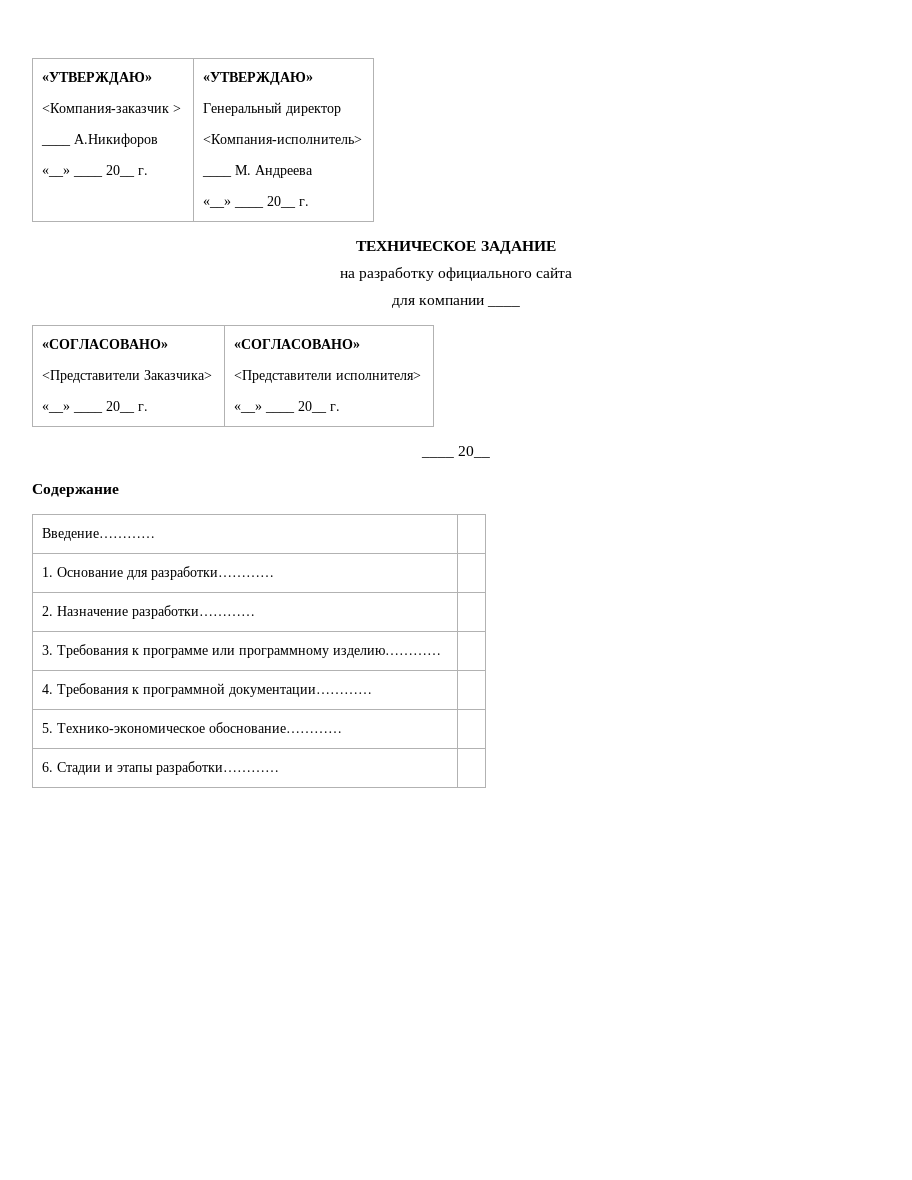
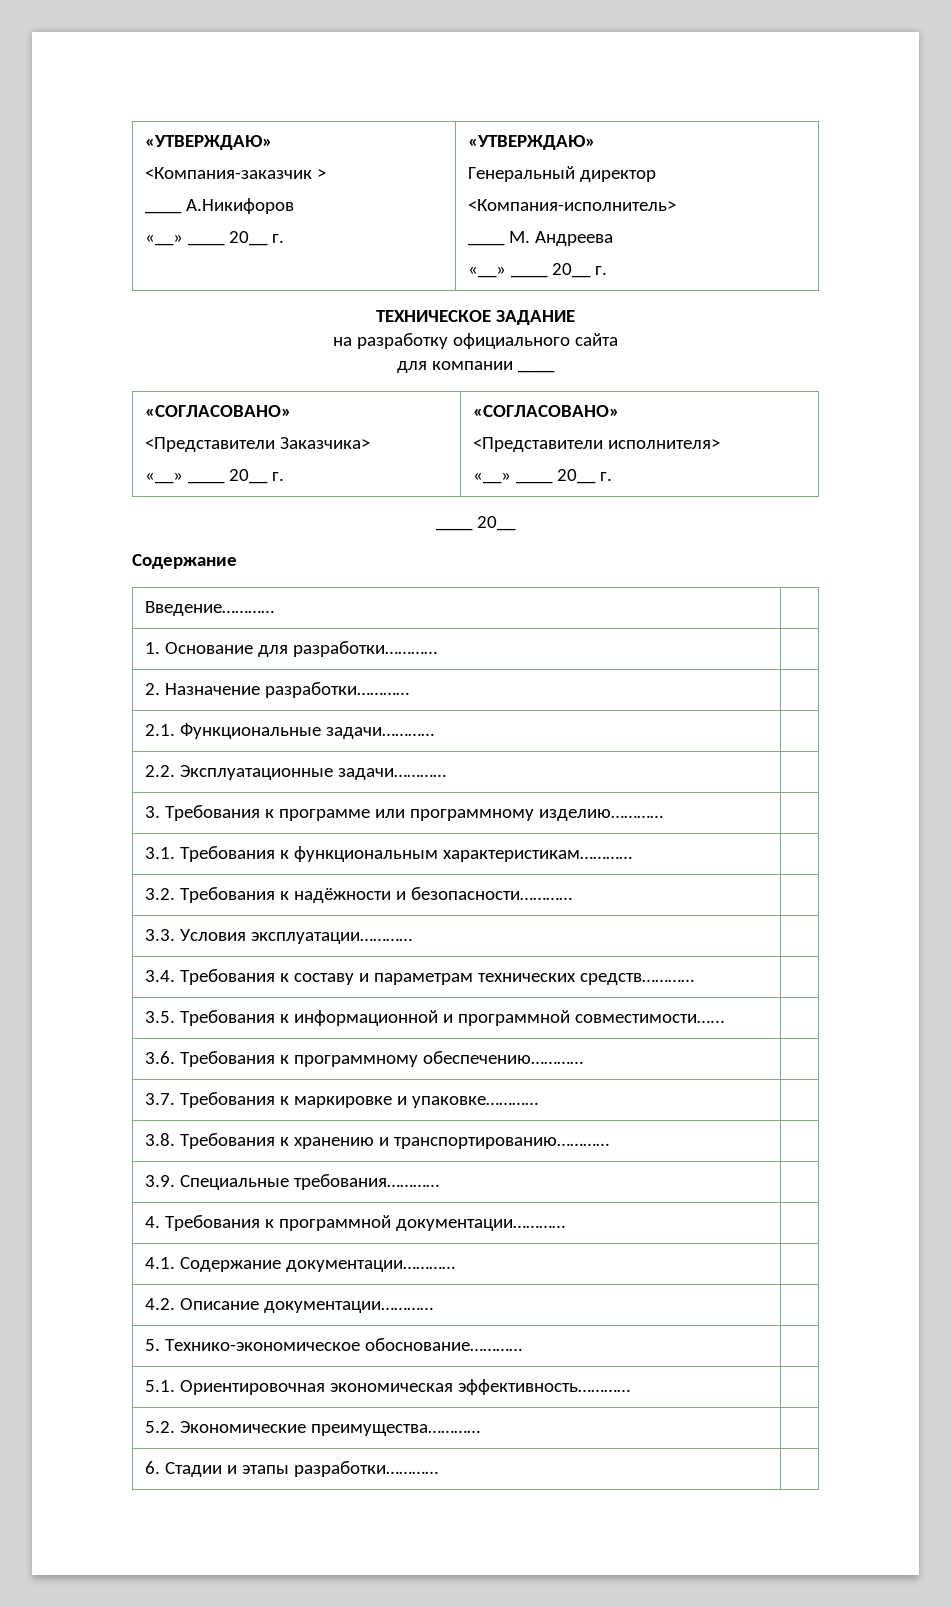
+ 2.1. Функциональные задачи………… |
+ 2.2. Эксплуатационные задачи………… |
+ 3.1. Требования к функциональным характеристикам………… |
+ 3.2. Требования к надёжности и безопасности………… |
+ 3.3. Условия эксплуатации………… |
+ 3.4. Требования к составу и параметрам технических средств………… |
+ 3.5. Требования к информационной и программной совместимости…... |
+ 3.6. Требования к программному обеспечению………… |
+ 3.7. Требования к маркировке и упаковке………… |
+ 3.8. Требования к хранению и транспортированию………… |
+ 3.9. Специальные требования………… |
+ 4.1. Содержание документации………… |
+ 4.2. Описание документации………… |
  5. Технико-экономическое обоснование………… |
+ 5.1. Ориентировочная экономическая эффективность………… |
+ 5.2. Экономические преимущества………… |

